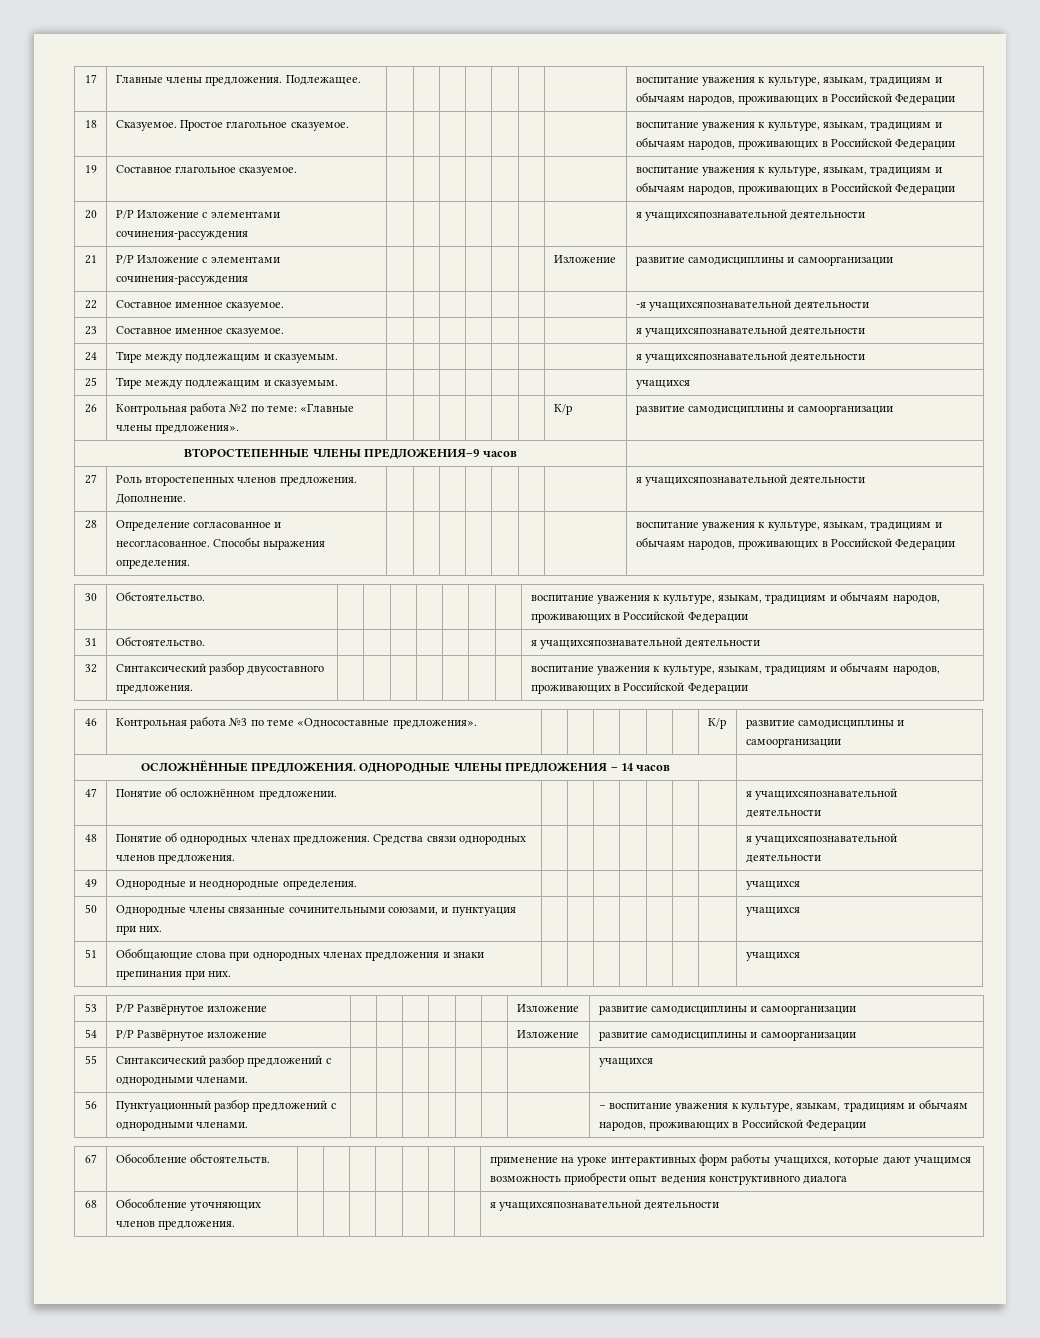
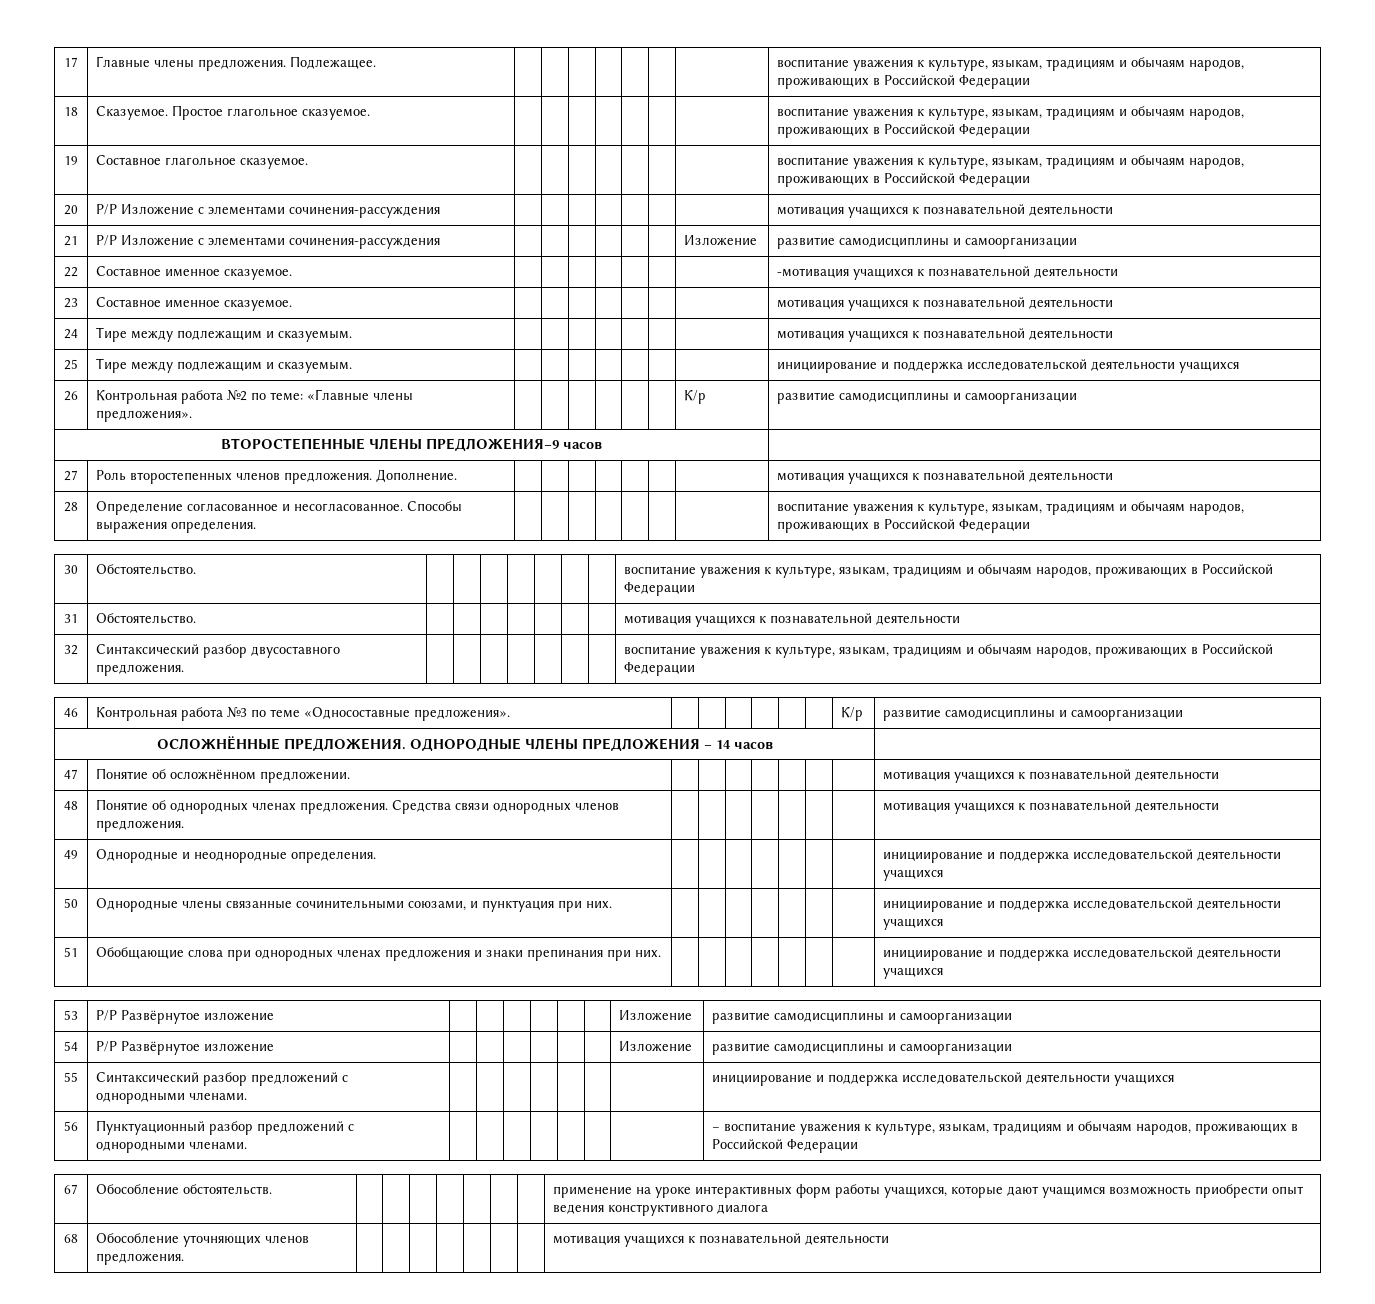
- 20 | Р/Р Изложение с элементами сочинения-рассуждения | | | | | | | | я учащихсяпознавательной деятельности
+ 20 | Р/Р Изложение с элементами сочинения-рассуждения | | | | | | | | мотивация учащихся к познавательной деятельности
- 22 | Составное именное сказуемое. | | | | | | | | -я учащихсяпознавательной деятельности
+ 22 | Составное именное сказуемое. | | | | | | | | -мотивация учащихся к познавательной деятельности
- 23 | Составное именное сказуемое. | | | | | | | | я учащихсяпознавательной деятельности
+ 23 | Составное именное сказуемое. | | | | | | | | мотивация учащихся к познавательной деятельности
- 24 | Тире между подлежащим и сказуемым. | | | | | | | | я учащихсяпознавательной деятельности
+ 24 | Тире между подлежащим и сказуемым. | | | | | | | | мотивация учащихся к познавательной деятельности
- 25 | Тире между подлежащим и сказуемым. | | | | | | | | учащихся
+ 25 | Тире между подлежащим и сказуемым. | | | | | | | | инициирование и поддержка исследовательской деятельности учащихся
- 27 | Роль второстепенных членов предложения. Дополнение. | | | | | | | | я учащихсяпознавательной деятельности
+ 27 | Роль второстепенных членов предложения. Дополнение. | | | | | | | | мотивация учащихся к познавательной деятельности
- 31 | Обстоятельство. | | | | | | | | я учащихсяпознавательной деятельности
+ 31 | Обстоятельство. | | | | | | | | мотивация учащихся к познавательной деятельности
- 47 | Понятие об осложнённом предложении. | | | | | | | | я учащихсяпознавательной деятельности
+ 47 | Понятие об осложнённом предложении. | | | | | | | | мотивация учащихся к познавательной деятельности
- 48 | Понятие об однородных членах предложения. Средства связи однородных членов предложения. | | | | | | | | я учащихсяпознавательной деятельности
+ 48 | Понятие об однородных членах предложения. Средства связи однородных членов предложения. | | | | | | | | мотивация учащихся к познавательной деятельности
- 49 | Однородные и неоднородные определения. | | | | | | | | учащихся
+ 49 | Однородные и неоднородные определения. | | | | | | | | инициирование и поддержка исследовательской деятельности учащихся
- 50 | Однородные члены связанные сочинительными союзами, и пунктуация при них. | | | | | | | | учащихся
+ 50 | Однородные члены связанные сочинительными союзами, и пунктуация при них. | | | | | | | | инициирование и поддержка исследовательской деятельности учащихся
- 51 | Обобщающие слова при однородных членах предложения и знаки препинания при них. | | | | | | | | учащихся
+ 51 | Обобщающие слова при однородных членах предложения и знаки препинания при них. | | | | | | | | инициирование и поддержка исследовательской деятельности учащихся
- 55 | Синтаксический разбор предложений с однородными членами. | | | | | | | | учащихся
+ 55 | Синтаксический разбор предложений с однородными членами. | | | | | | | | инициирование и поддержка исследовательской деятельности учащихся
- 68 | Обособление уточняющих членов предложения. | | | | | | | | я учащихсяпознавательной деятельности
+ 68 | Обособление уточняющих членов предложения. | | | | | | | | мотивация учащихся к познавательной деятельности

